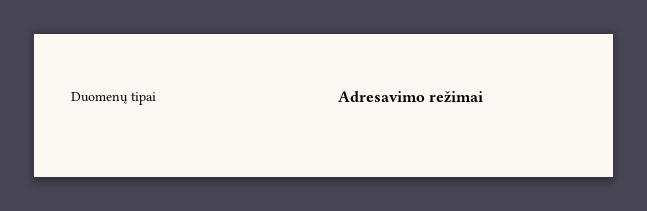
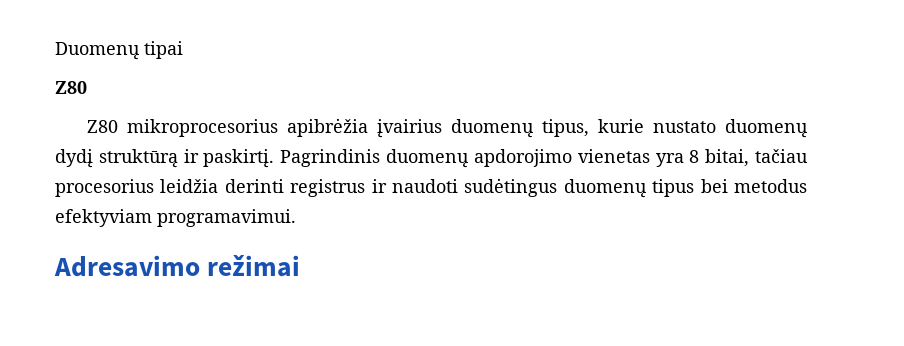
  Duomenų tipai
+ Z80
+ Z80 mikroprocesorius apibrėžia įvairius duomenų tipus, kurie nustato duomenų dydį struktūrą ir paskirtį. Pagrindinis duomenų apdorojimo vienetas yra 8 bitai, tačiau procesorius leidžia derinti registrus ir naudoti sudėtingus duomenų tipus bei metodus efektyviam programavimui.

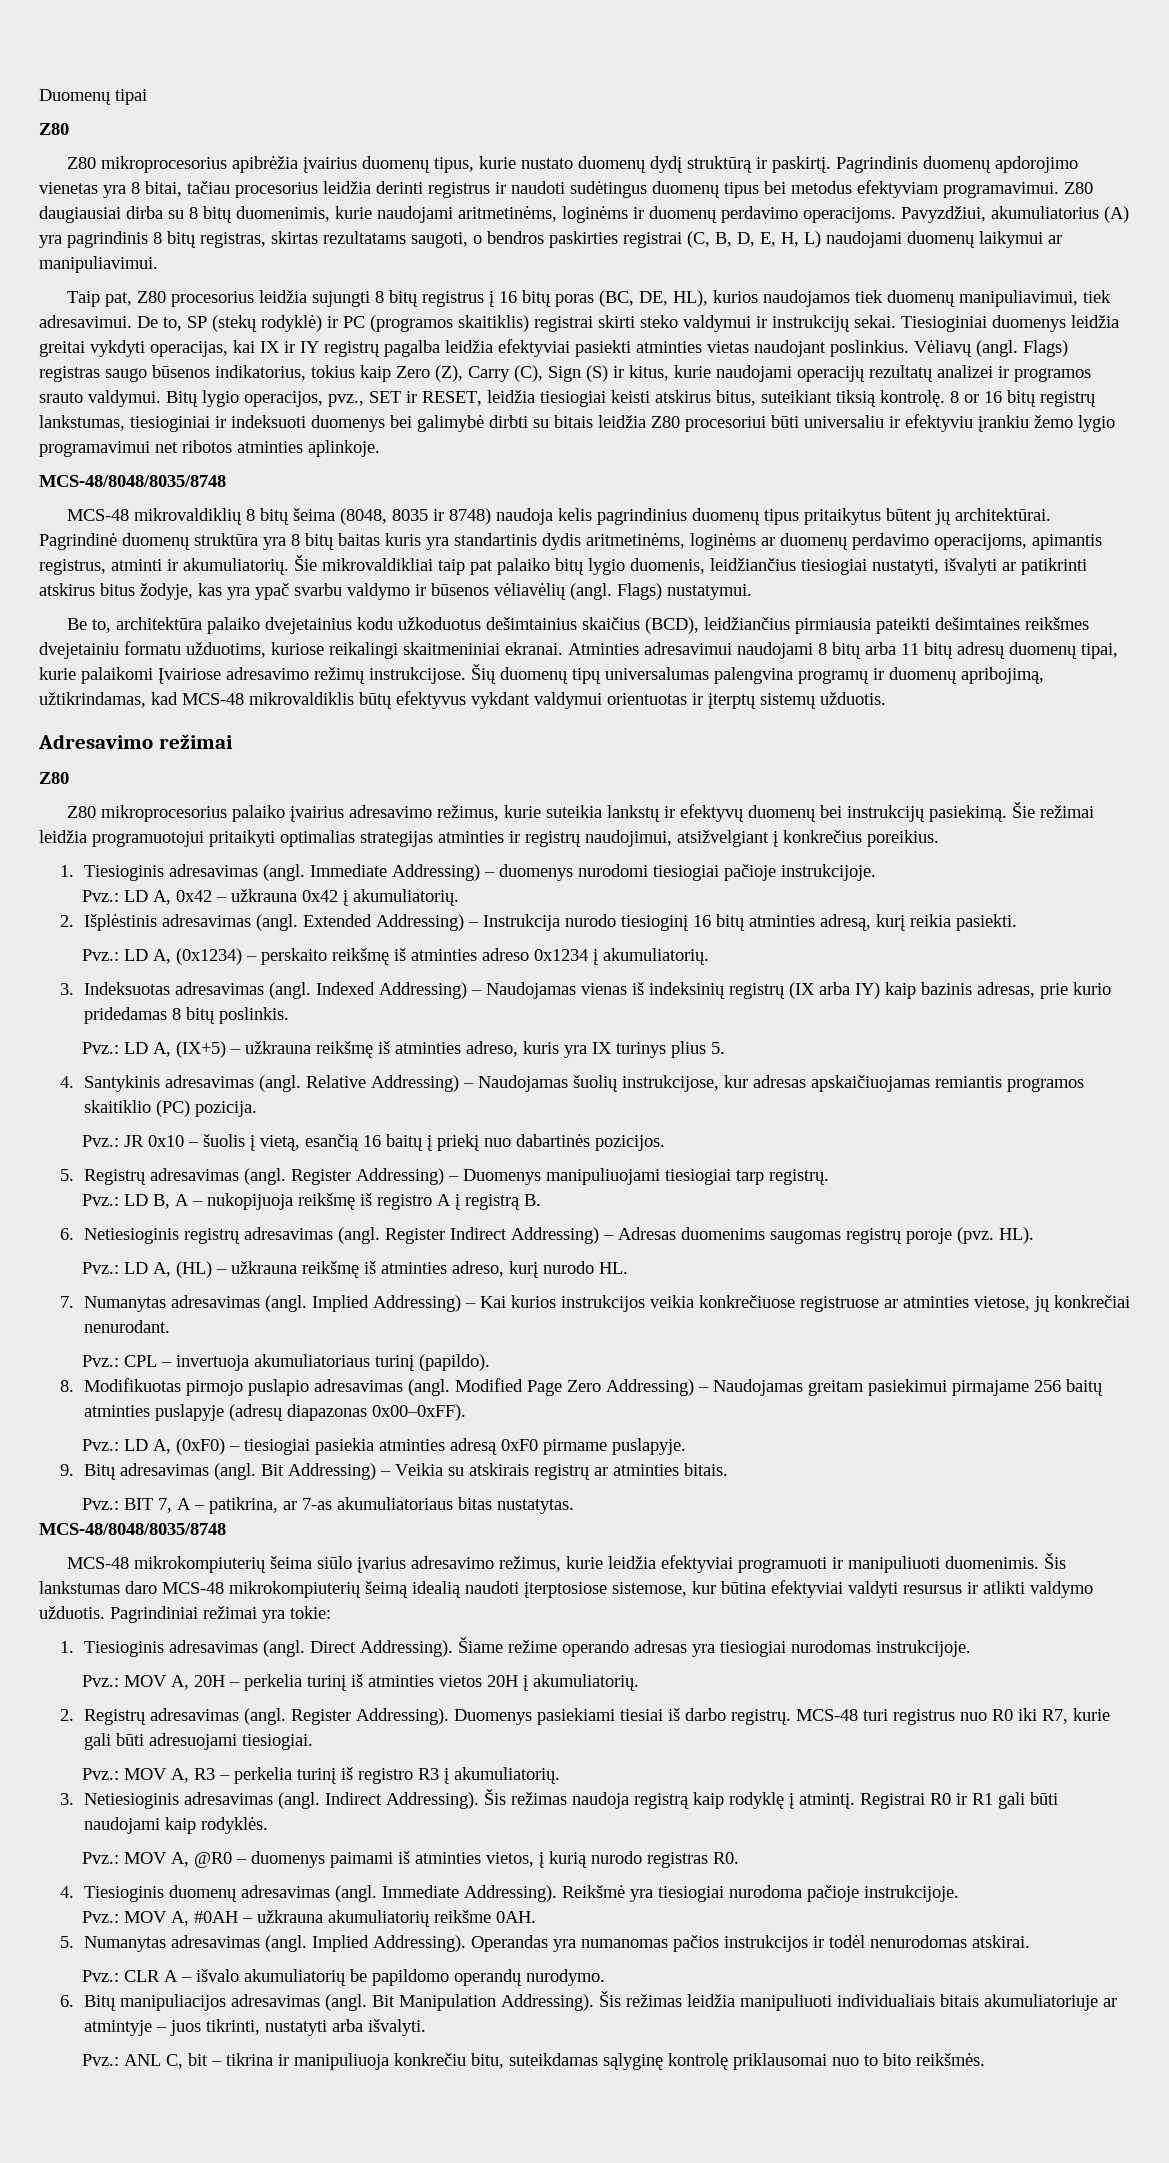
- Pagrindinis duomenų apdorojimo vienetas yra 8 bitai, tačiau procesorius leidžia derinti registrus ir naudoti sudėtingus duomenų tipus bei metodus efektyviam programavimui.
+ Pagrindinis duomenų apdorojimo vienetas yra 8 bitai, tačiau procesorius leidžia derinti registrus ir naudoti sudėtingus duomenų tipus bei metodus efektyviam programavimui. Z80 daugiausiai dirba su 8 bitų duomenimis, kurie naudojami aritmetinėms, loginėms ir duomenų perdavimo operacijoms. Pavyzdžiui, akumuliatorius (A) yra pagrindinis 8 bitų registras, skirtas rezultatams saugoti, o bendros paskirties registrai (C, B, D, E, H, L) naudojami duomenų laikymui ar manipuliavimui.
+ Taip pat, Z80 procesorius leidžia sujungti 8 bitų registrus į 16 bitų poras (BC, DE, HL), kurios naudojamos tiek duomenų manipuliavimui, tiek adresavimui. De to, SP (stekų rodyklė) ir PC (programos skaitiklis) registrai skirti steko valdymui ir instrukcijų sekai. Tiesioginiai duomenys leidžia greitai vykdyti operacijas, kai IX ir IY registrų pagalba leidžia efektyviai pasiekti atminties vietas naudojant poslinkius. Vėliavų (angl. Flags) registras saugo būsenos indikatorius, tokius kaip Zero (Z), Carry (C), Sign (S) ir kitus, kurie naudojami operacijų rezultatų analizei ir programos srauto valdymui. Bitų lygio operacijos, pvz., SET ir RESET, leidžia tiesiogiai keisti atskirus bitus, suteikiant tiksią kontrolę. 8 or 16 bitų registrų lankstumas, tiesioginiai ir indeksuoti duomenys bei galimybė dirbti su bitais leidžia Z80 procesoriui būti universaliu ir efektyviu įrankiu žemo lygio programavimui net ribotos atminties aplinkoje.
+ MCS-48/8048/8035/8748
+ MCS-48 mikrovaldiklių 8 bitų šeima (8048, 8035 ir 8748) naudoja kelis pagrindinius duomenų tipus pritaikytus būtent jų architektūrai. Pagrindinė duomenų struktūra yra 8 bitų baitas kuris yra standartinis dydis aritmetinėms, loginėms ar duomenų perdavimo operacijoms, apimantis registrus, atminti ir akumuliatorių. Šie mikrovaldikliai taip pat palaiko bitų lygio duomenis, leidžiančius tiesiogiai nustatyti, išvalyti ar patikrinti atskirus bitus žodyje, kas yra ypač svarbu valdymo ir būsenos vėliavėlių (angl. Flags) nustatymui.
+ Be to, architektūra palaiko dvejetainius kodu užkoduotus dešimtainius skaičius (BCD), leidžiančius pirmiausia pateikti dešimtaines reikšmes dvejetainiu formatu užduotims, kuriose reikalingi skaitmeniniai ekranai. Atminties adresavimui naudojami 8 bitų arba 11 bitų adresų duomenų tipai, kurie palaikomi Įvairiose adresavimo režimų instrukcijose. Šių duomenų tipų universalumas palengvina programų ir duomenų apribojimą, užtikrindamas, kad MCS-48 mikrovaldiklis būtų efektyvus vykdant valdymui orientuotas ir įterptų sistemų užduotis.
  Adresavimo režimai
+ Z80
+ Z80 mikroprocesorius palaiko įvairius adresavimo režimus, kurie suteikia lankstų ir efektyvų duomenų bei instrukcijų pasiekimą. Šie režimai leidžia programuotojui pritaikyti optimalias strategijas atminties ir registrų naudojimui, atsižvelgiant į konkrečius poreikius.
+ 1. Tiesioginis adresavimas (angl. Immediate Addressing) – duomenys nurodomi tiesiogiai pačioje instrukcijoje.
+ Pvz.: LD A, 0x42 – užkrauna 0x42 į akumuliatorių.
+ 2. Išplėstinis adresavimas (angl. Extended Addressing) – Instrukcija nurodo tiesioginį 16 bitų atminties adresą, kurį reikia pasiekti.
+ Pvz.: LD A, (0x1234) – perskaito reikšmę iš atminties adreso 0x1234 į akumuliatorių.
+ 3. Indeksuotas adresavimas (angl. Indexed Addressing) – Naudojamas vienas iš indeksinių registrų (IX arba IY) kaip bazinis adresas, prie kurio pridedamas 8 bitų poslinkis.
+ Pvz.: LD A, (IX+5) – užkrauna reikšmę iš atminties adreso, kuris yra IX turinys plius 5.
+ 4. Santykinis adresavimas (angl. Relative Addressing) – Naudojamas šuolių instrukcijose, kur adresas apskaičiuojamas remiantis programos skaitiklio (PC) pozicija.
+ Pvz.: JR 0x10 – šuolis į vietą, esančią 16 baitų į priekį nuo dabartinės pozicijos.
+ 5. Registrų adresavimas (angl. Register Addressing) – Duomenys manipuliuojami tiesiogiai tarp registrų.
+ Pvz.: LD B, A – nukopijuoja reikšmę iš registro A į registrą B.
+ 6. Netiesioginis registrų adresavimas (angl. Register Indirect Addressing) – Adresas duomenims saugomas registrų poroje (pvz. HL).
+ Pvz.: LD A, (HL) – užkrauna reikšmę iš atminties adreso, kurį nurodo HL.
+ 7. Numanytas adresavimas (angl. Implied Addressing) – Kai kurios instrukcijos veikia konkrečiuose registruose ar atminties vietose, jų konkrečiai nenurodant.
+ Pvz.: CPL – invertuoja akumuliatoriaus turinį (papildo).
+ 8. Modifikuotas pirmojo puslapio adresavimas (angl. Modified Page Zero Addressing) – Naudojamas greitam pasiekimui pirmajame 256 baitų atminties puslapyje (adresų diapazonas 0x00–0xFF).
+ Pvz.: LD A, (0xF0) – tiesiogiai pasiekia atminties adresą 0xF0 pirmame puslapyje.
+ 9. Bitų adresavimas (angl. Bit Addressing) – Veikia su atskirais registrų ar atminties bitais.
+ Pvz.: BIT 7, A – patikrina, ar 7-as akumuliatoriaus bitas nustatytas.
+ MCS-48/8048/8035/8748
+ MCS-48 mikrokompiuterių šeima siūlo įvarius adresavimo režimus, kurie leidžia efektyviai programuoti ir manipuliuoti duomenimis. Šis lankstumas daro MCS-48 mikrokompiuterių šeimą idealią naudoti įterptosiose sistemose, kur būtina efektyviai valdyti resursus ir atlikti valdymo užduotis. Pagrindiniai režimai yra tokie:
+ 1. Tiesioginis adresavimas (angl. Direct Addressing). Šiame režime operando adresas yra tiesiogiai nurodomas instrukcijoje.
+ Pvz.: MOV A, 20H – perkelia turinį iš atminties vietos 20H į akumuliatorių.
+ 2. Registrų adresavimas (angl. Register Addressing). Duomenys pasiekiami tiesiai iš darbo registrų. MCS-48 turi registrus nuo R0 iki R7, kurie gali būti adresuojami tiesiogiai.
+ Pvz.: MOV A, R3 – perkelia turinį iš registro R3 į akumuliatorių.
+ 3. Netiesioginis adresavimas (angl. Indirect Addressing). Šis režimas naudoja registrą kaip rodyklę į atmintį. Registrai R0 ir R1 gali būti naudojami kaip rodyklės.
+ Pvz.: MOV A, @R0 – duomenys paimami iš atminties vietos, į kurią nurodo registras R0.
+ 4. Tiesioginis duomenų adresavimas (angl. Immediate Addressing). Reikšmė yra tiesiogiai nurodoma pačioje instrukcijoje.
+ Pvz.: MOV A, #0AH – užkrauna akumuliatorių reikšme 0AH.
+ 5. Numanytas adresavimas (angl. Implied Addressing). Operandas yra numanomas pačios instrukcijos ir todėl nenurodomas atskirai.
+ Pvz.: CLR A – išvalo akumuliatorių be papildomo operandų nurodymo.
+ 6. Bitų manipuliacijos adresavimas (angl. Bit Manipulation Addressing). Šis režimas leidžia manipuliuoti individualiais bitais akumuliatoriuje ar atmintyje – juos tikrinti, nustatyti arba išvalyti.
+ Pvz.: ANL C, bit – tikrina ir manipuliuoja konkrečiu bitu, suteikdamas sąlyginę kontrolę priklausomai nuo to bito reikšmės.

